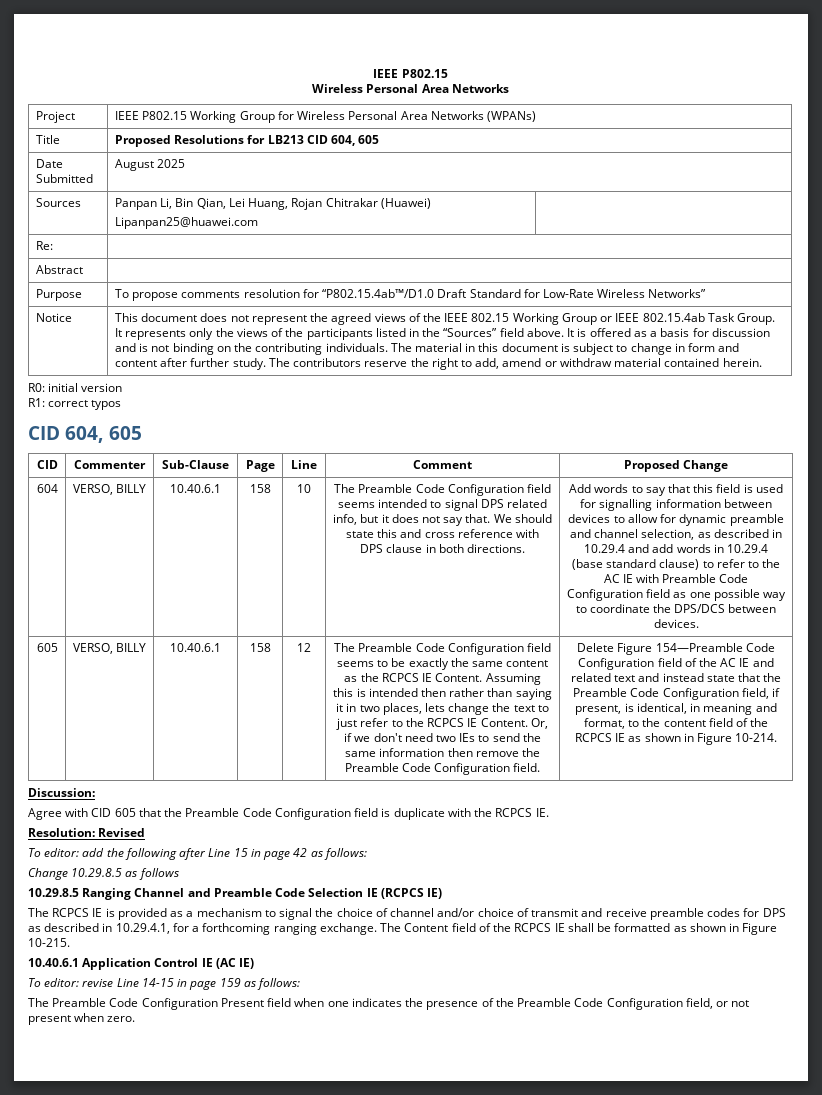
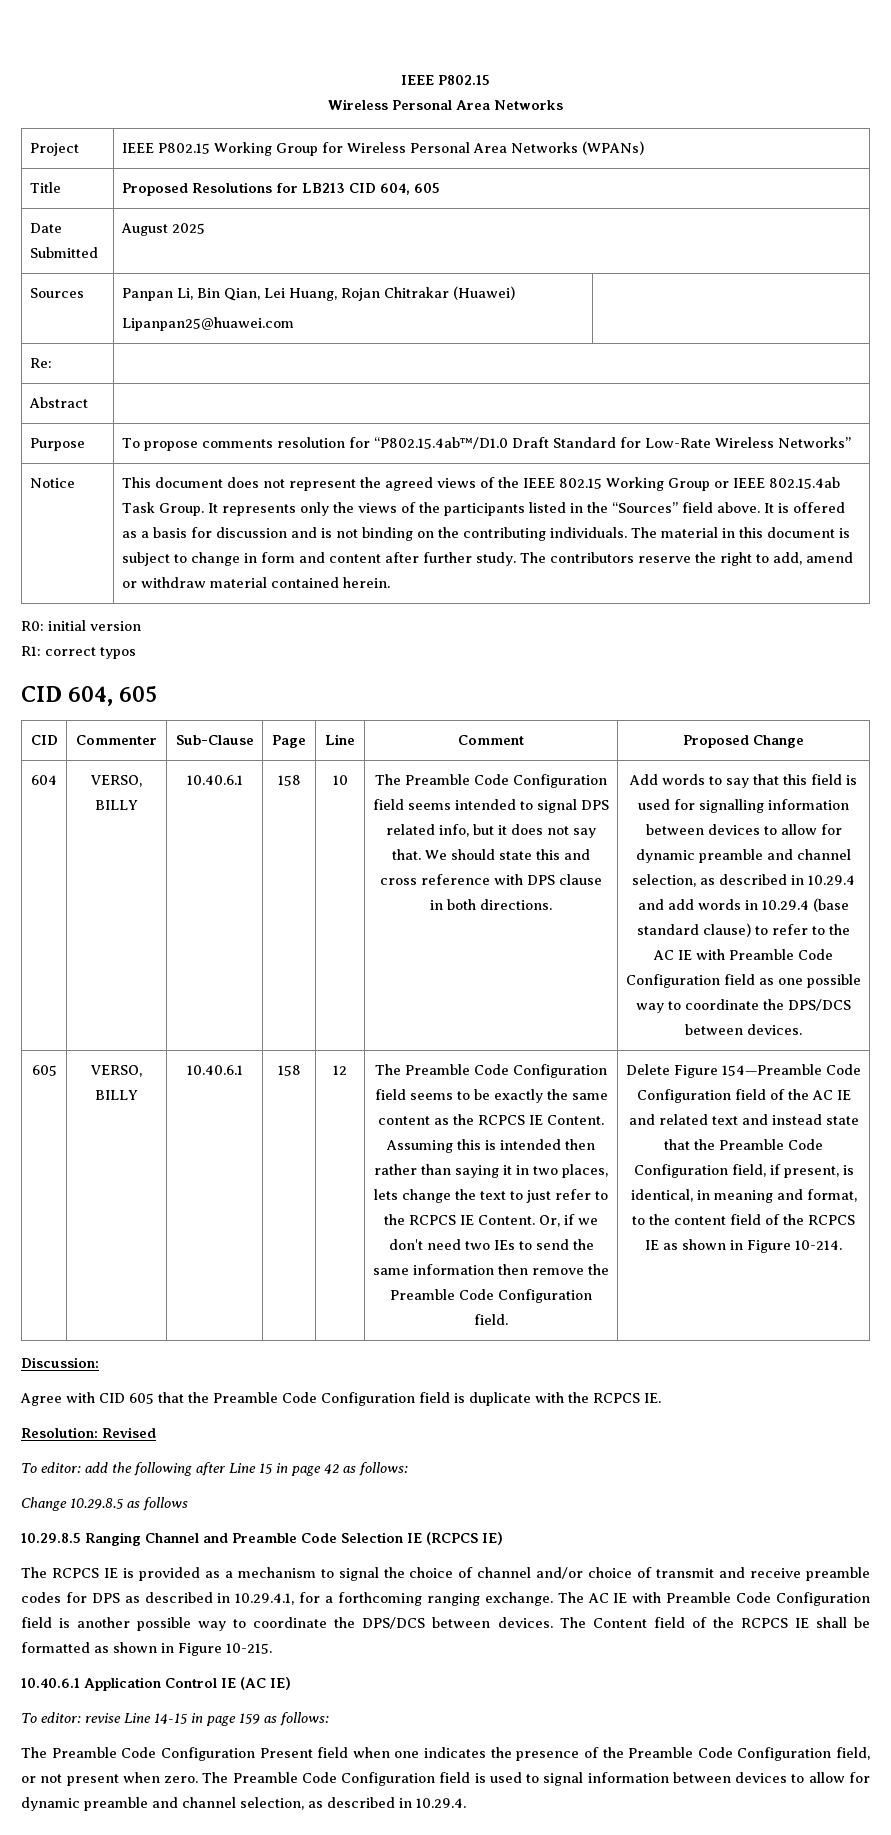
- The Content field of the RCPCS IE shall be formatted as shown in Figure 10-215.
+ The AC IE with Preamble Code Configuration field is another possible way to coordinate the DPS/DCS between devices. The Content field of the RCPCS IE shall be formatted as shown in Figure 10-215.
+ The Preamble Code Configuration field is used to signal information between devices to allow for dynamic preamble and channel selection, as described in 10.29.4.

